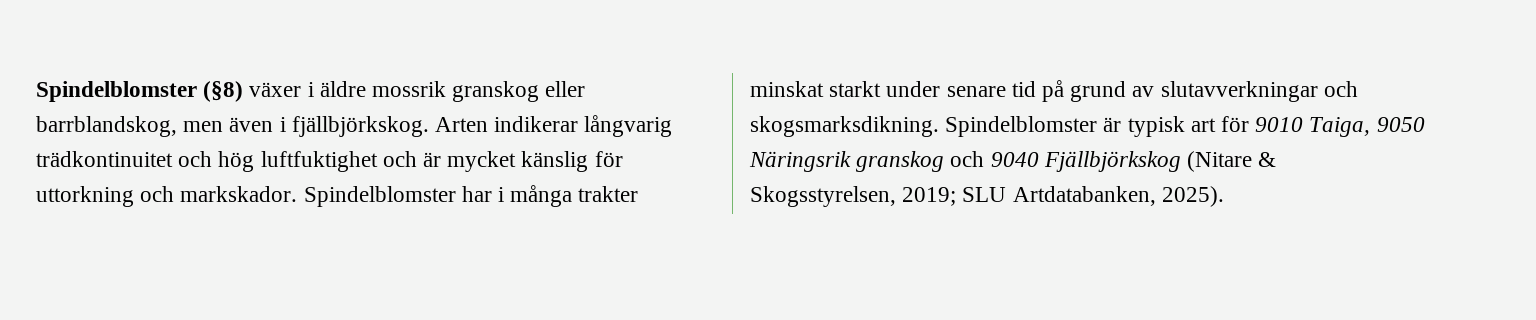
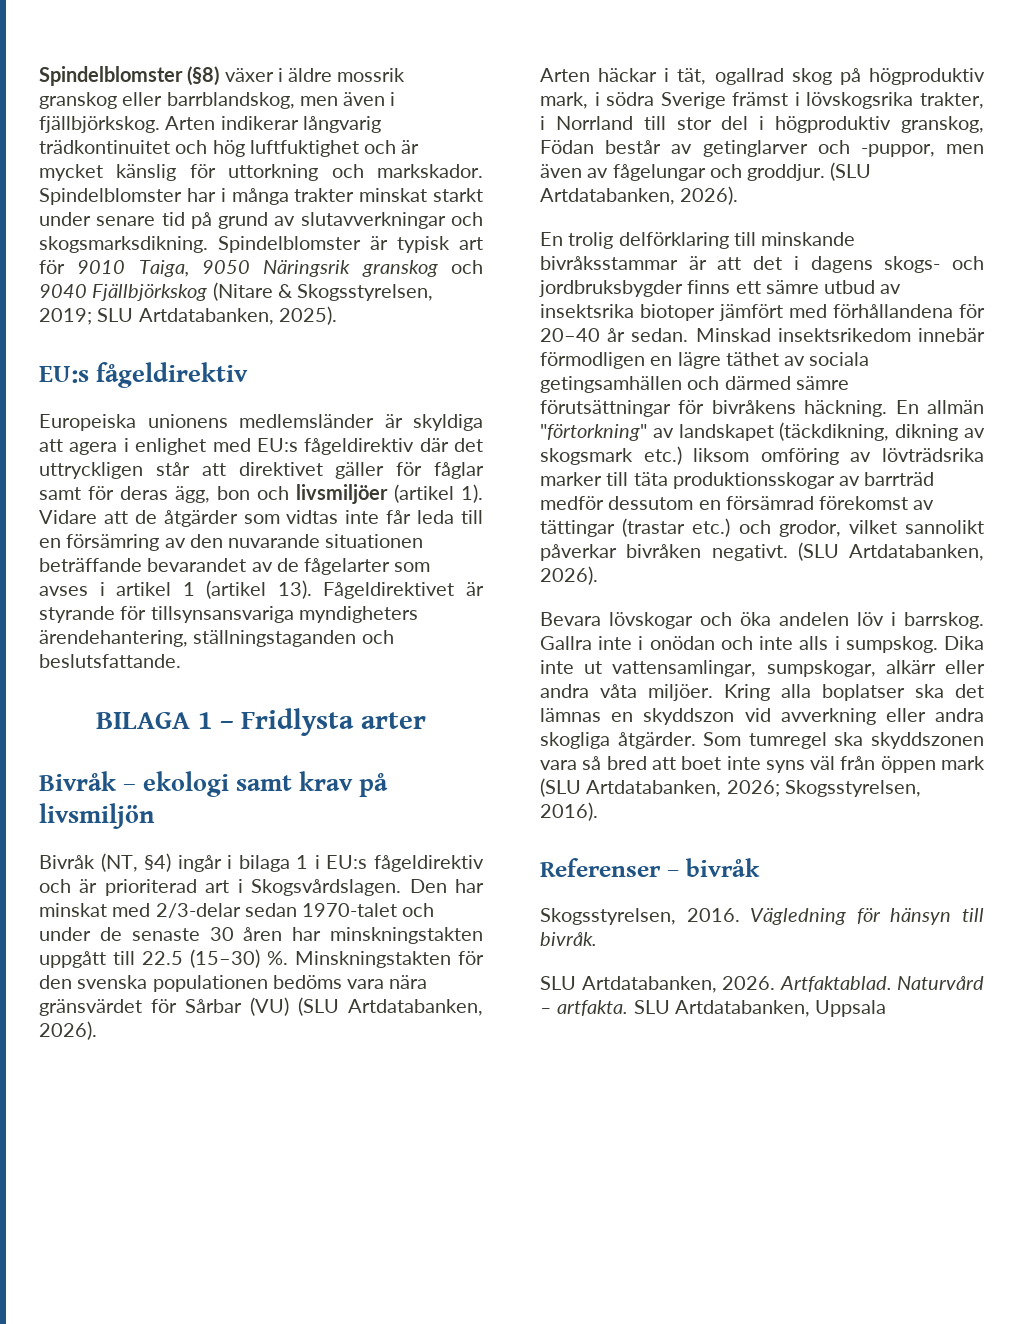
  Spindelblomster är typisk art för 9010 Taiga, 9050 Näringsrik granskog och 9040 Fjällbjörkskog (Nitare & Skogsstyrelsen, 2019; SLU Artdatabanken, 2025).
+ EU:s fågeldirektiv
+ Europeiska unionens medlemsländer är skyldiga att agera i enlighet med EU:s fågeldirektiv där det uttryckligen står att direktivet gäller för fåglar samt för deras ägg, bon och livsmiljöer (artikel 1). Vidare att de åtgärder som vidtas inte får leda till en försämring av den nuvarande situationen beträffande bevarandet av de fågelarter som avses i artikel 1 (artikel 13). Fågeldirektivet är styrande för tillsynsansvariga myndigheters ärendehantering, ställningstaganden och beslutsfattande.
+ BILAGA 1 – Fridlysta arter
+ Bivråk – ekologi samt krav på livsmiljön
+ Bivråk (NT, §4) ingår i bilaga 1 i EU:s fågeldirektiv och är prioriterad art i Skogsvårdslagen. Den har minskat med 2/3-delar sedan 1970-talet och under de senaste 30 åren har minskningstakten uppgått till 22.5 (15–30) %. Minskningstakten för den svenska populationen bedöms vara nära gränsvärdet för Sårbar (VU) (SLU Artdatabanken, 2026).
+ Arten häckar i tät, ogallrad skog på högproduktiv mark, i södra Sverige främst i lövskogsrika trakter, i Norrland till stor del i högproduktiv granskog, Födan består av getinglarver och -puppor, men även av fågelungar och groddjur. (SLU Artdatabanken, 2026).
+ En trolig delförklaring till minskande bivråksstammar är att det i dagens skogs- och jordbruksbygder finns ett sämre utbud av insektsrika biotoper jämfört med förhållandena för 20–40 år sedan. Minskad insektsrikedom innebär förmodligen en lägre täthet av sociala getingsamhällen och därmed sämre förutsättningar för bivråkens häckning. En allmän "förtorkning" av landskapet (täckdikning, dikning av skogsmark etc.) liksom omföring av lövträdsrika marker till täta produktionsskogar av barrträd medför dessutom en försämrad förekomst av tättingar (trastar etc.) och grodor, vilket sannolikt påverkar bivråken negativt. (SLU Artdatabanken, 2026).
+ Bevara lövskogar och öka andelen löv i barrskog. Gallra inte i onödan och inte alls i sumpskog. Dika inte ut vattensamlingar, sumpskogar, alkärr eller andra våta miljöer. Kring alla boplatser ska det lämnas en skyddszon vid avverkning eller andra skogliga åtgärder. Som tumregel ska skyddszonen vara så bred att boet inte syns väl från öppen mark (SLU Artdatabanken, 2026; Skogsstyrelsen, 2016).
+ Referenser – bivråk
+ Skogsstyrelsen, 2016. Vägledning för hänsyn till bivråk.
+ SLU Artdatabanken, 2026. Artfaktablad. Naturvård – artfakta. SLU Artdatabanken, Uppsala

